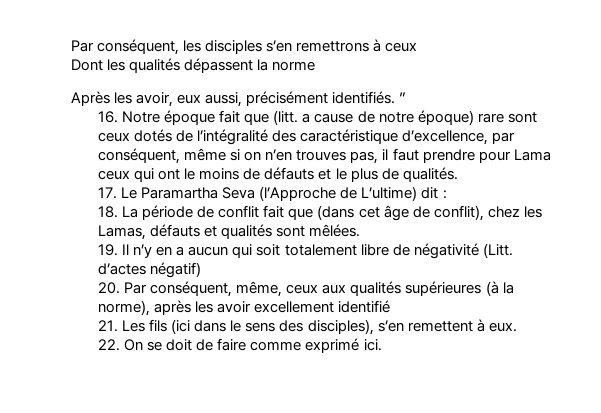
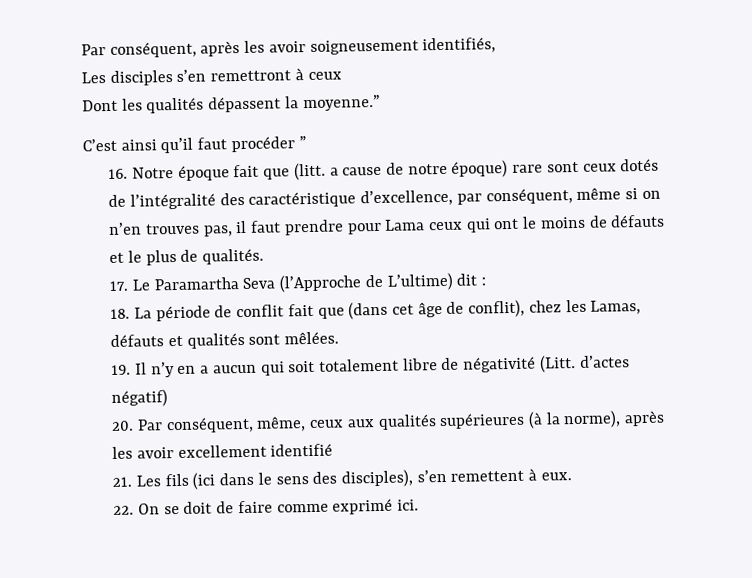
- Par conséquent, les disciples s’en remettrons à ceux
+ Par conséquent, après les avoir soigneusement identifiés,
+ Les disciples s’en remettront à ceux
- Dont les qualités dépassent la norme
- Après les avoir, eux aussi, précisément identifiés. ”
+ Dont les qualités dépassent la moyenne.”
+ C’est ainsi qu’il faut procéder ”

